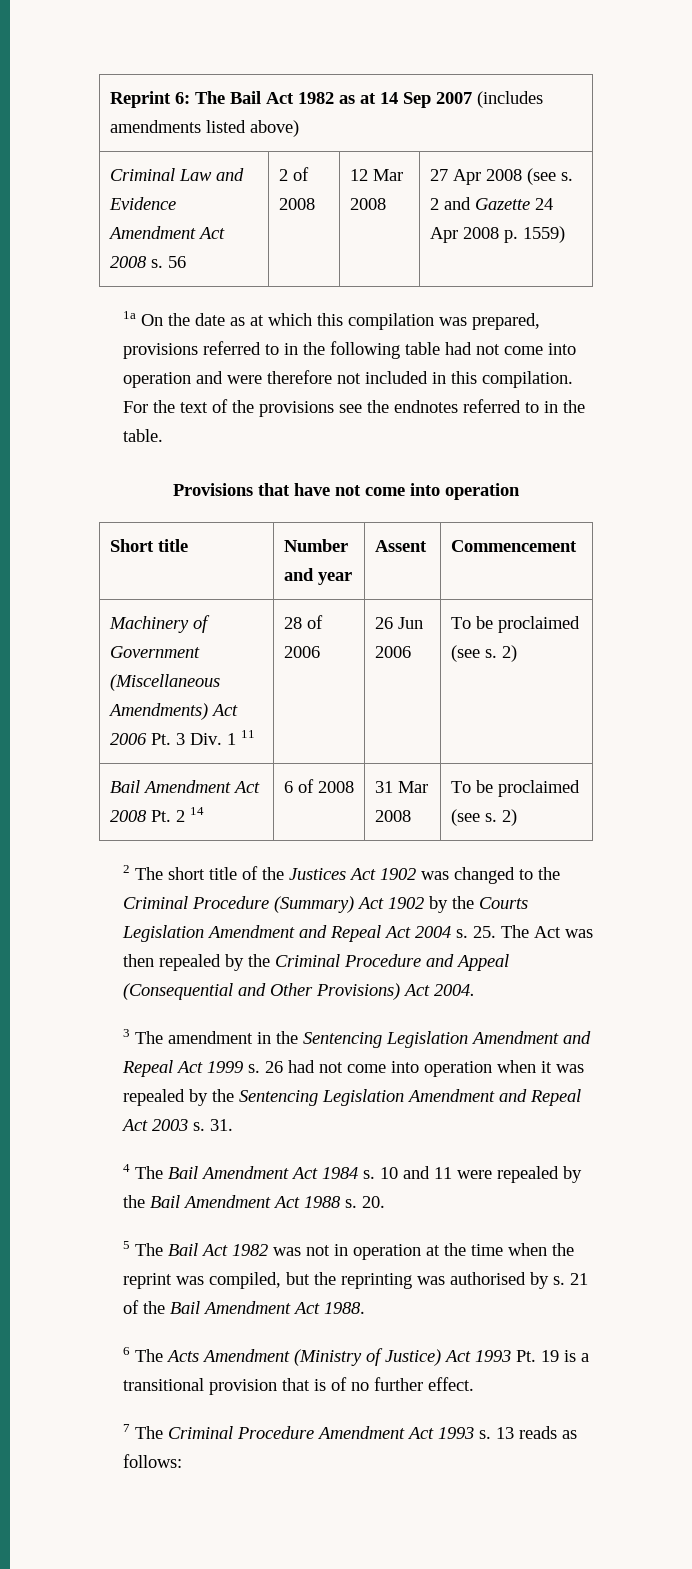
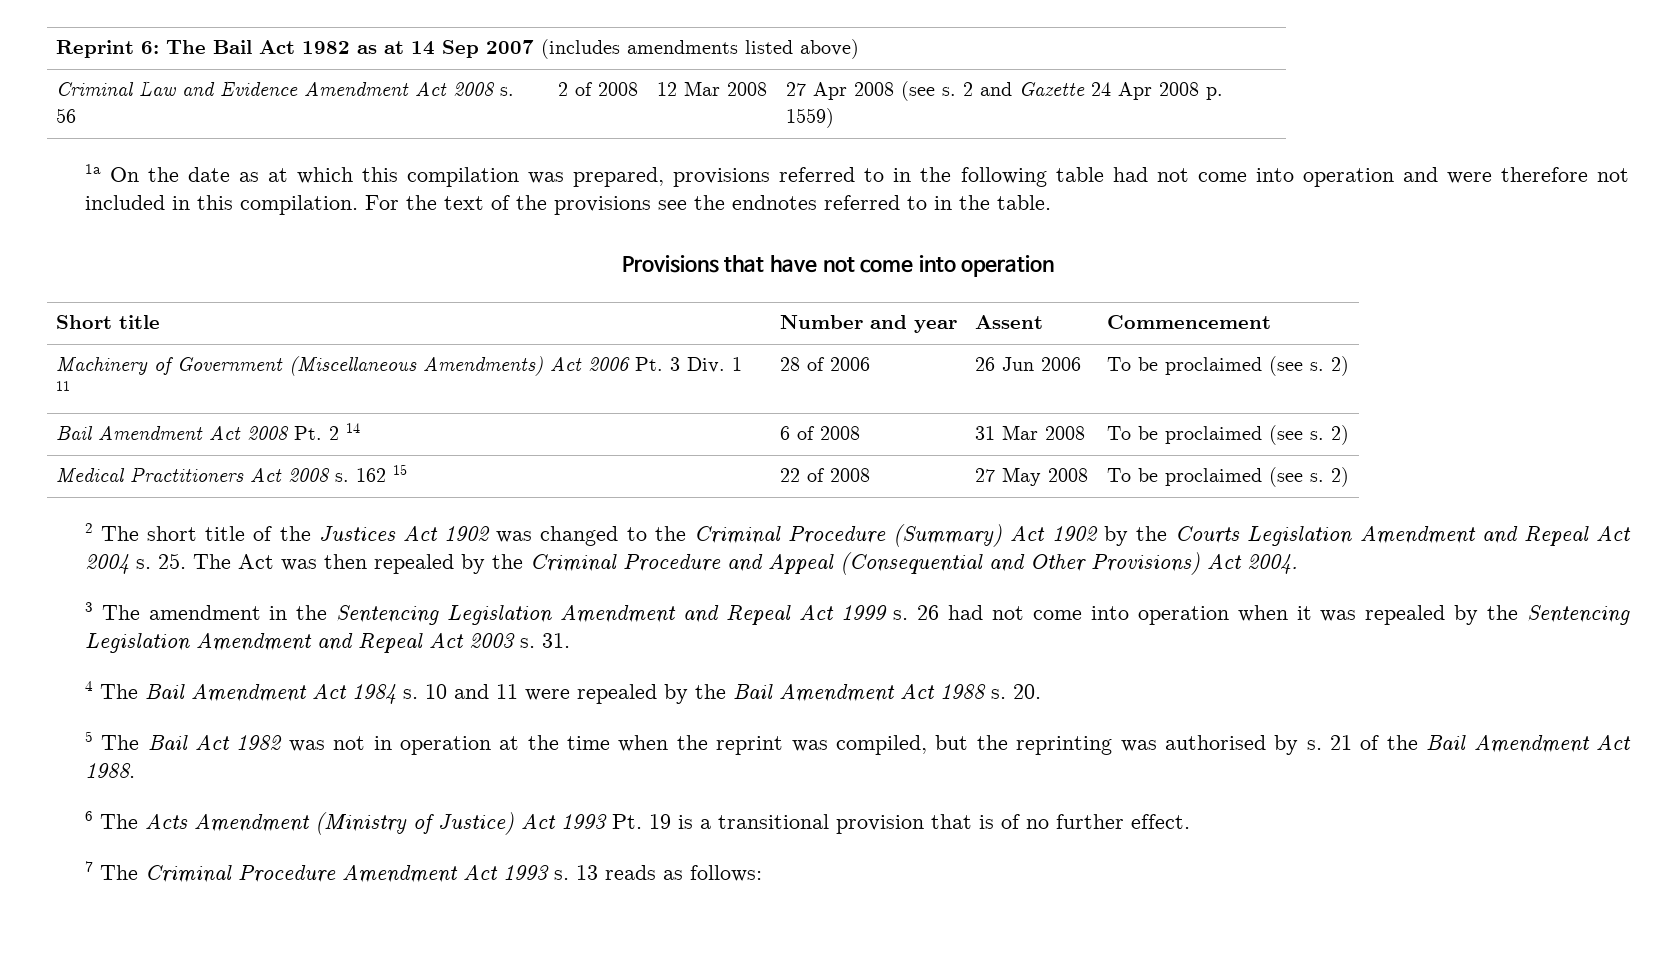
+ Medical Practitioners Act 2008 s. 162 15 | 22 of 2008 | 27 May 2008 | To be proclaimed (see s. 2)

